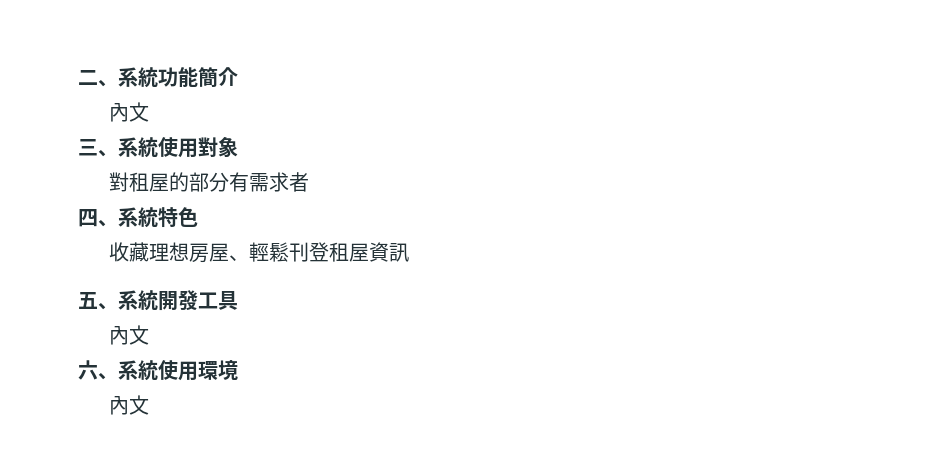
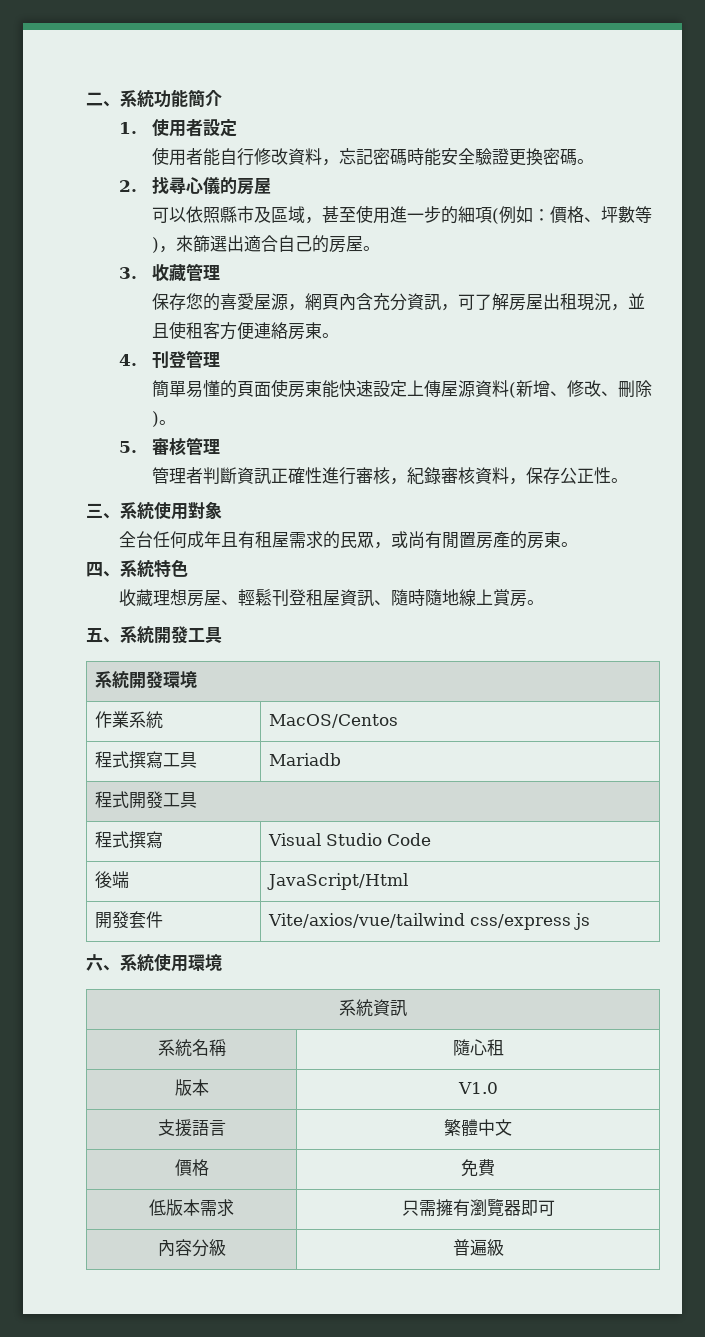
  二、系統功能簡介
- 內文
+ 1.使用者設定
+ 使用者能自行修改資料，忘記密碼時能安全驗證更換密碼。
+ 2.找尋心儀的房屋
+ 可以依照縣市及區域，甚至使用進一步的細項(例如：價格、坪數等)，來篩選出適合自己的房屋。
+ 3.收藏管理
+ 保存您的喜愛屋源，網頁內含充分資訊，可了解房屋出租現況，並且使租客方便連絡房東。
+ 4.刊登管理
+ 簡單易懂的頁面使房東能快速設定上傳屋源資料(新增、修改、刪除)。
+ 5.審核管理
+ 管理者判斷資訊正確性進行審核，紀錄審核資料，保存公正性。
  三、系統使用對象
- 對租屋的部分有需求者
+ 全台任何成年且有租屋需求的民眾，或尚有閒置房產的房東。
- 收藏理想房屋、輕鬆刊登租屋資訊
+ 收藏理想房屋、輕鬆刊登租屋資訊、隨時隨地線上賞房。
  五、系統開發工具
- 內文
+ 系統開發環境
+ 作業系統 | MacOS/Centos
+ 程式撰寫工具 | Mariadb
+ 程式開發工具
+ 程式撰寫 | Visual Studio Code
+ 後端 | JavaScript/Html
+ 開發套件 | Vite/axios/vue/tailwind css/express js
  六、系統使用環境
- 內文
+ 系統資訊
+ 系統名稱 | 隨心租
+ 版本 | V1.0
+ 支援語言 | 繁體中文
+ 價格 | 免費
+ 低版本需求 | 只需擁有瀏覽器即可
+ 內容分級 | 普遍級

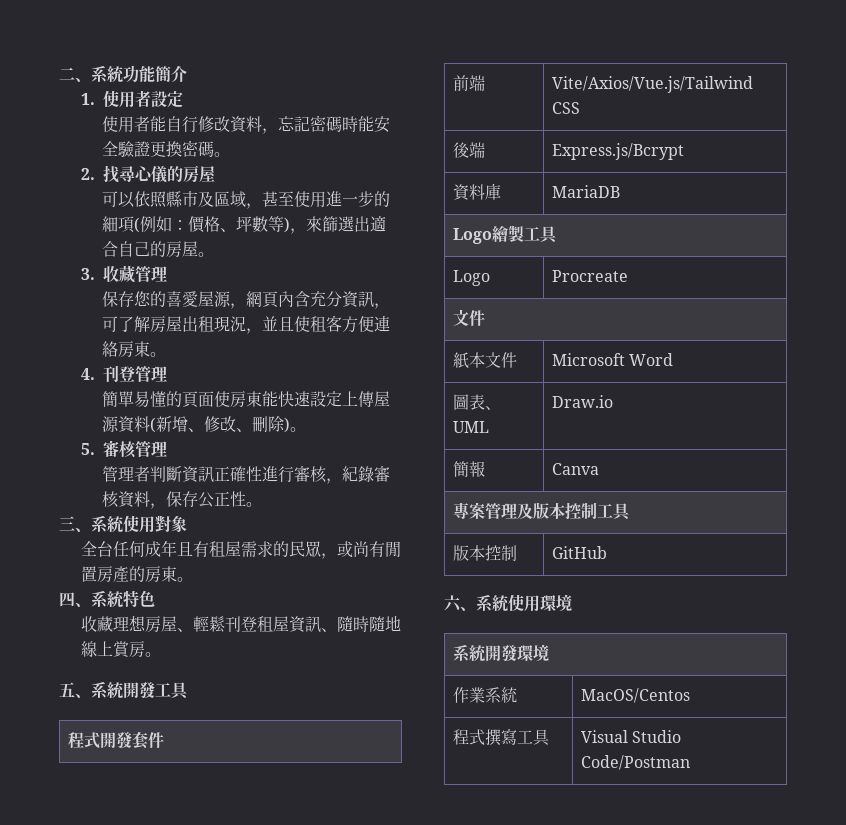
+ 程式開發套件
+ 前端 | Vite/Axios/Vue.js/Tailwind CSS
+ 後端 | Express.js/Bcrypt
+ 資料庫 | MariaDB
+ Logo繪製工具
+ Logo | Procreate
+ 文件
+ 紙本文件 | Microsoft Word
+ 圖表、UML | Draw.io
+ 簡報 | Canva
+ 專案管理及版本控制工具
+ 版本控制 | GitHub
+ 六、系統使用環境
- 程式撰寫工具 | Mariadb
- 程式開發工具
- 程式撰寫 | Visual Studio Code
- 後端 | JavaScript/Html
- 開發套件 | Vite/axios/vue/tailwind css/express js
- 六、系統使用環境
- 系統資訊
- 系統名稱 | 隨心租
- 版本 | V1.0
- 支援語言 | 繁體中文
- 價格 | 免費
- 低版本需求 | 只需擁有瀏覽器即可
- 內容分級 | 普遍級
+ 程式撰寫工具 | Visual Studio Code/Postman

